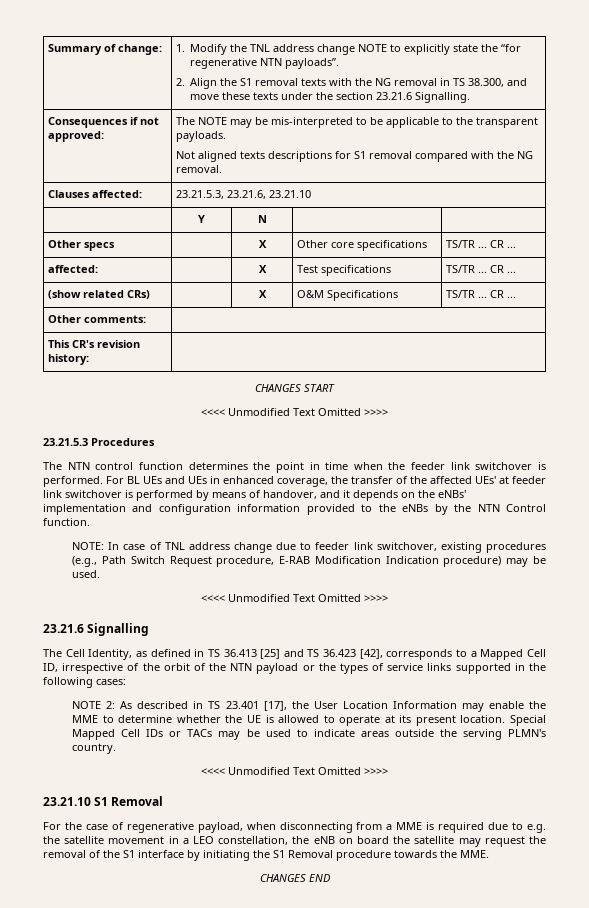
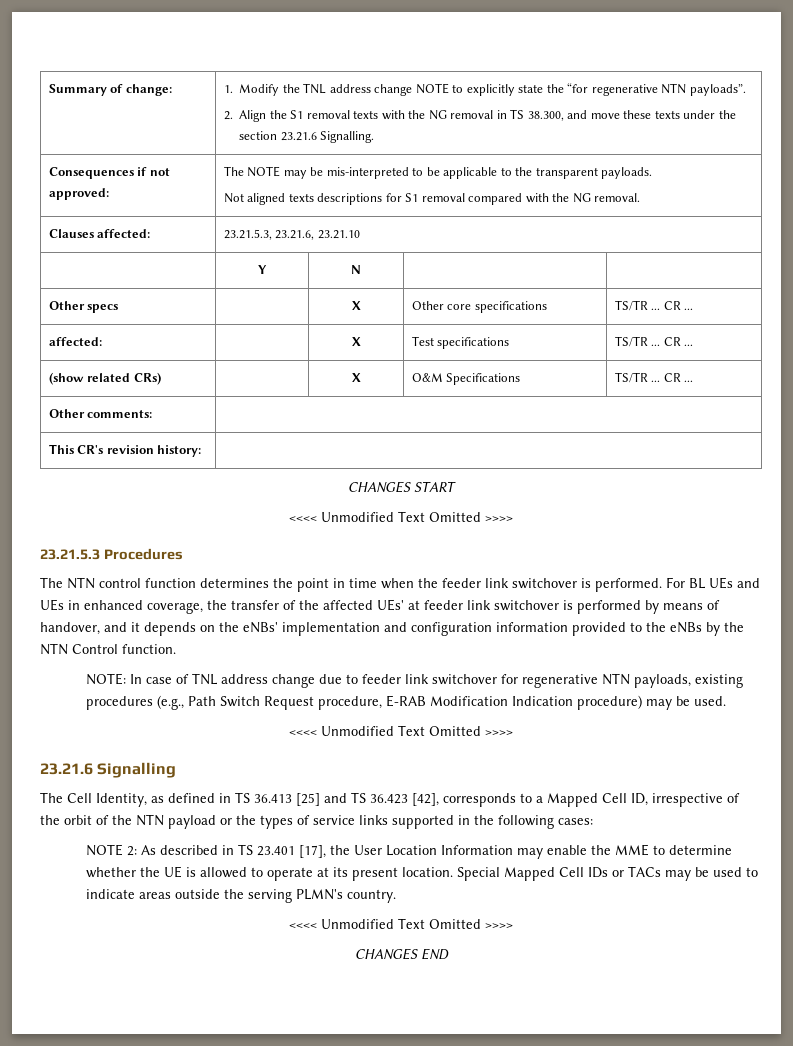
- NOTE: In case of TNL address change due to feeder link switchover, existing procedures (e.g., Path Switch Request procedure, E-RAB Modification Indication procedure) may be used.
+ NOTE: In case of TNL address change due to feeder link switchover for regenerative NTN payloads, existing procedures (e.g., Path Switch Request procedure, E-RAB Modification Indication procedure) may be used.
- 23.21.10 S1 Removal
- For the case of regenerative payload, when disconnecting from a MME is required due to e.g. the satellite movement in a LEO constellation, the eNB on board the satellite may request the removal of the S1 interface by initiating the S1 Removal procedure towards the MME.

